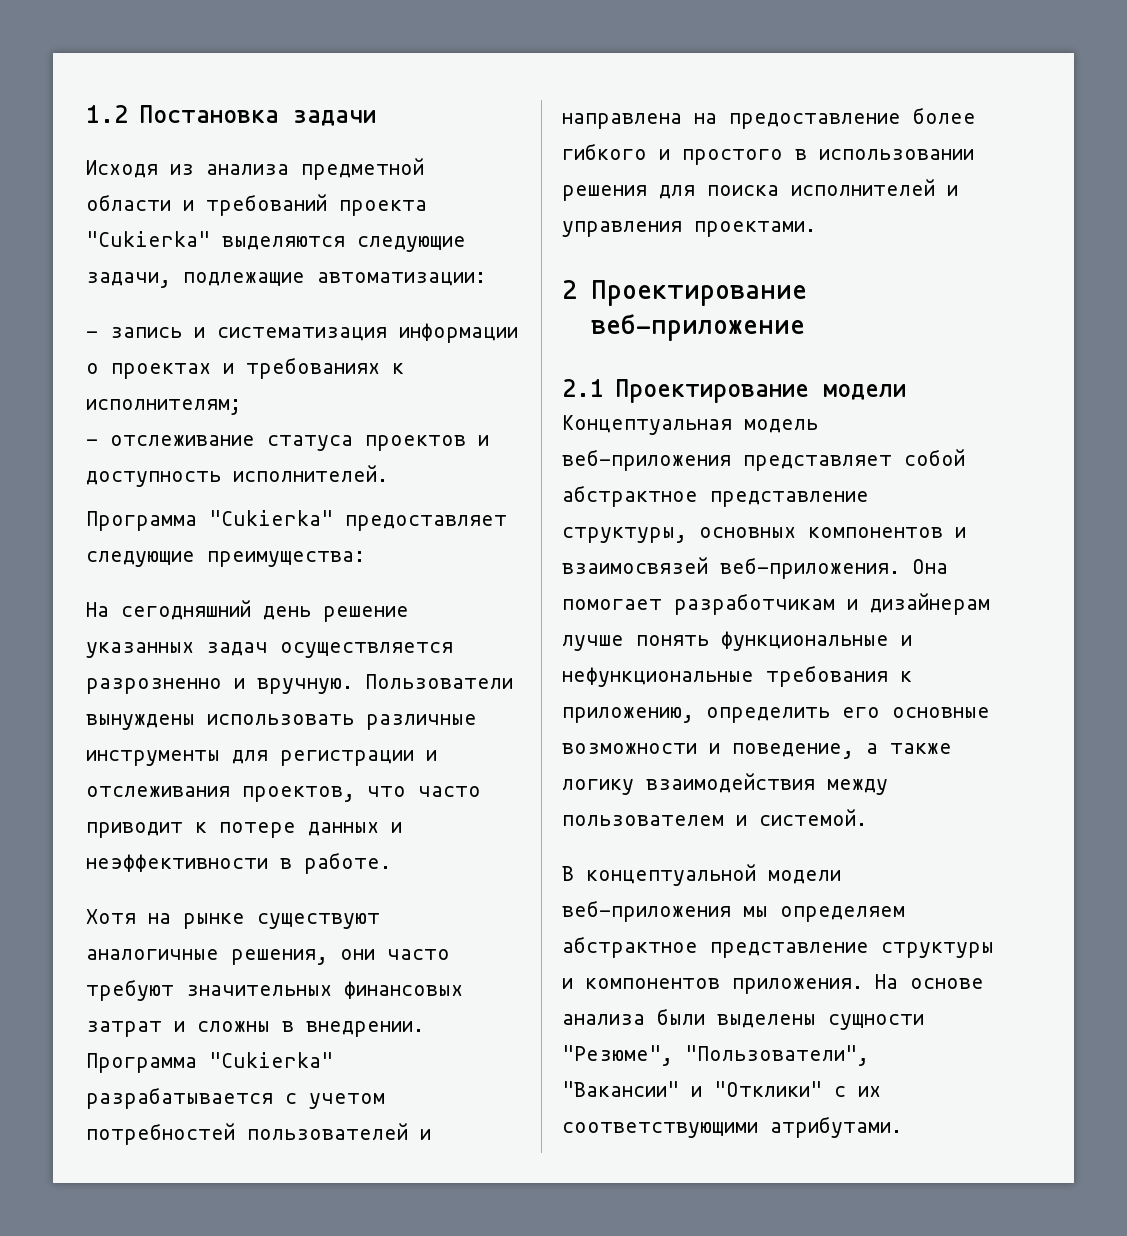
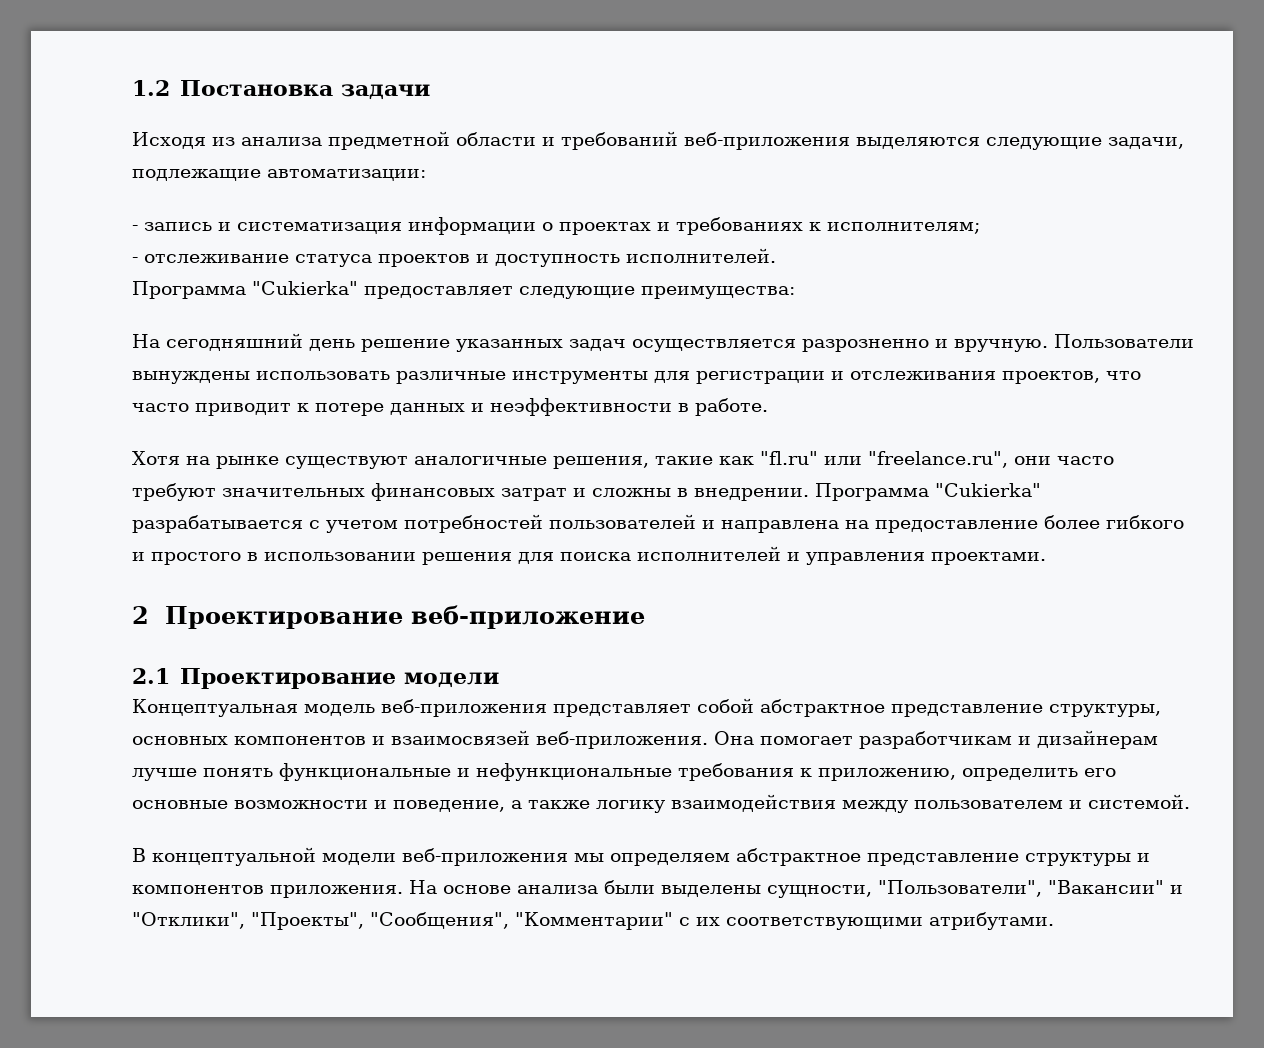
- Исходя из анализа предметной области и требований проекта "Cukierka" выделяются следующие задачи, подлежащие автоматизации:
+ Исходя из анализа предметной области и требований веб-приложения выделяются следующие задачи, подлежащие автоматизации:
- Хотя на рынке существуют аналогичные решения, они часто требуют значительных финансовых затрат и сложны в внедрении.
+ Хотя на рынке существуют аналогичные решения, такие как "fl.ru" или "freelance.ru", они часто требуют значительных финансовых затрат и сложны в внедрении.
- На основе анализа были выделены сущности "Резюме", "Пользователи", "Вакансии" и "Отклики" с их соответствующими атрибутами.
+ На основе анализа были выделены сущности, "Пользователи", "Вакансии" и "Отклики", "Проекты", "Сообщения", "Комментарии" с их соответствующими атрибутами.

